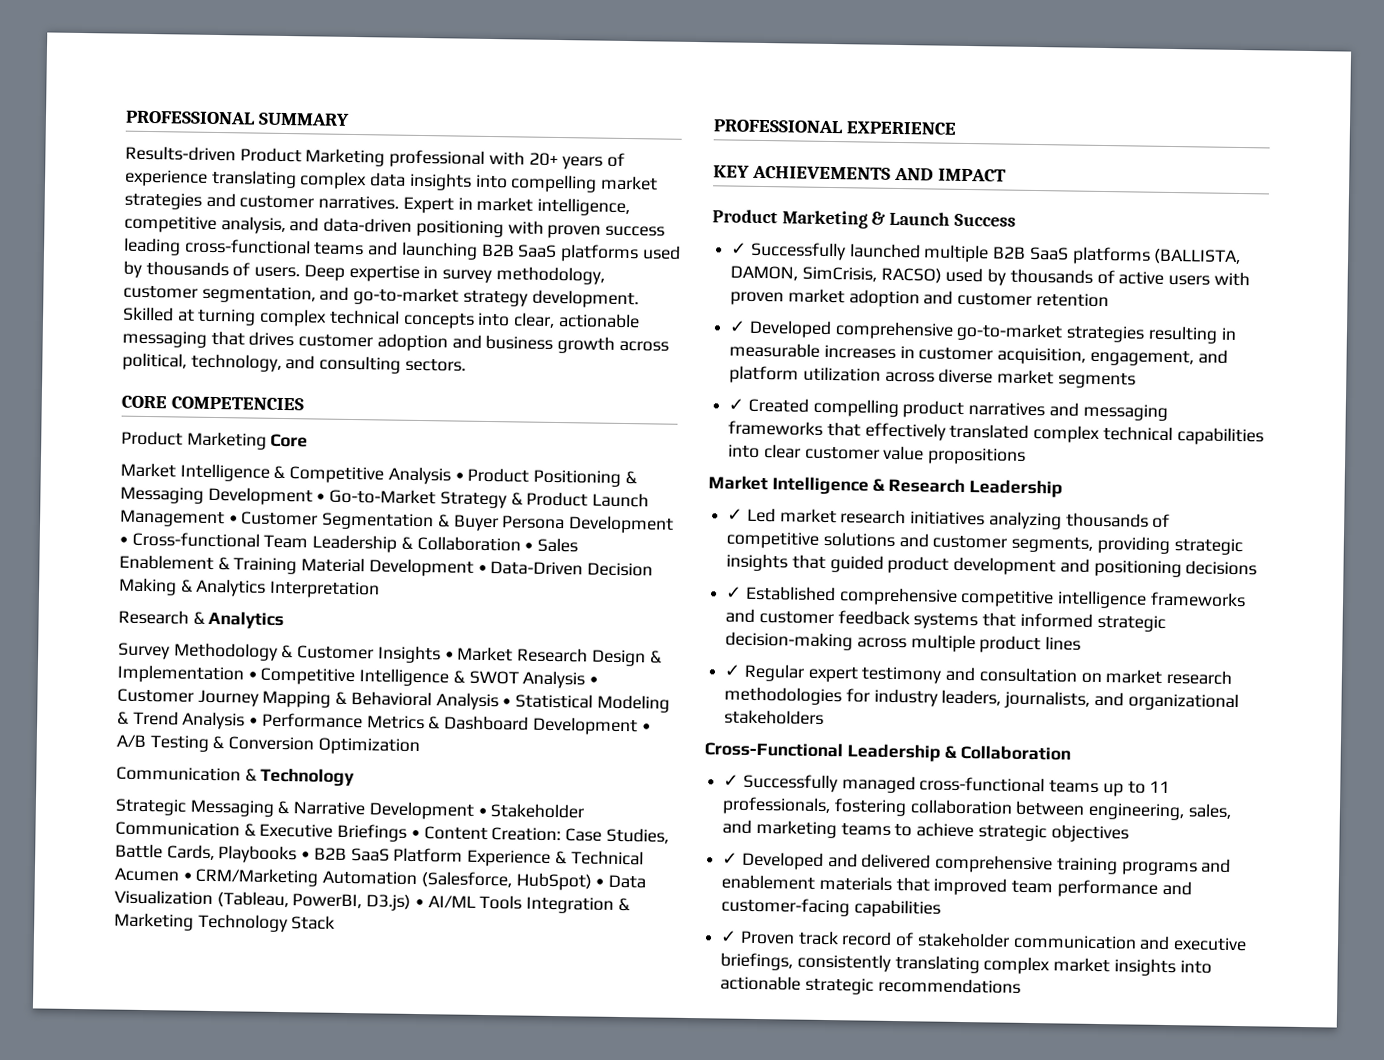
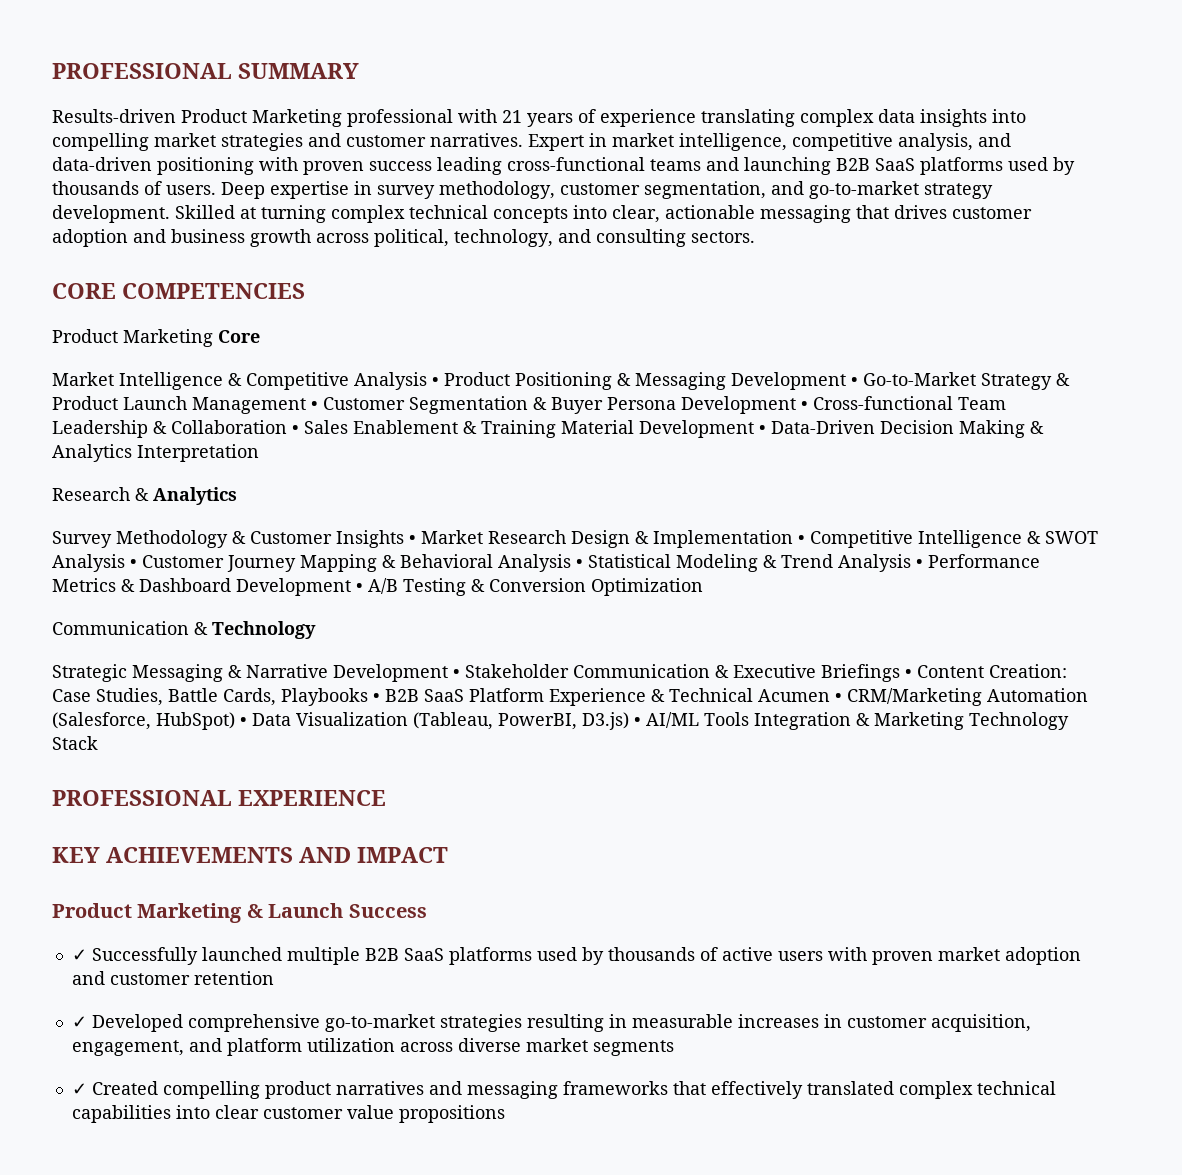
- Results-driven Product Marketing professional with 20+ years of experience translating complex data insights into compelling market strategies and customer narratives.
+ Results-driven Product Marketing professional with 21 years of experience translating complex data insights into compelling market strategies and customer narratives.
- ✓ Successfully launched multiple B2B SaaS platforms (BALLISTA, DAMON, SimCrisis, RACSO) used by thousands of active users with proven market adoption and customer retention
+ ✓ Successfully launched multiple B2B SaaS platforms used by thousands of active users with proven market adoption and customer retention
- Market Intelligence & Research Leadership
- ✓ Led market research initiatives analyzing thousands of competitive solutions and customer segments, providing strategic insights that guided product development and positioning decisions
- ✓ Established comprehensive competitive intelligence frameworks and customer feedback systems that informed strategic decision-making across multiple product lines
- ✓ Regular expert testimony and consultation on market research methodologies for industry leaders, journalists, and organizational stakeholders
- Cross-Functional Leadership & Collaboration
- ✓ Successfully managed cross-functional teams up to 11 professionals, fostering collaboration between engineering, sales, and marketing teams to achieve strategic objectives
- ✓ Developed and delivered comprehensive training programs and enablement materials that improved team performance and customer-facing capabilities
- ✓ Proven track record of stakeholder communication and executive briefings, consistently translating complex market insights into actionable strategic recommendations

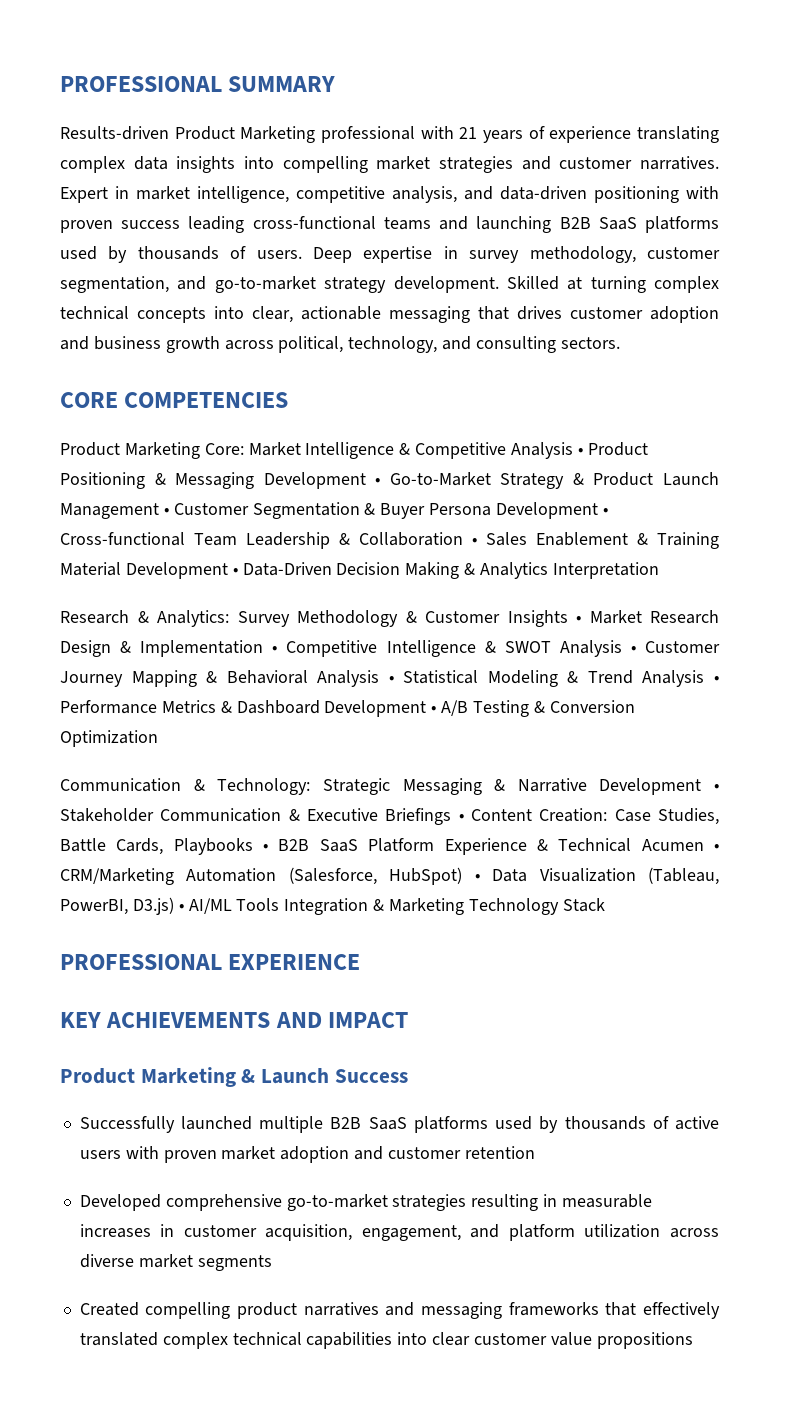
- Product Marketing Core
- Market Intelligence & Competitive Analysis • Product Positioning & Messaging Development • Go-to-Market Strategy & Product Launch Management • Customer Segmentation & Buyer Persona Development • Cross-functional Team Leadership & Collaboration • Sales Enablement & Training Material Development • Data-Driven Decision Making & Analytics Interpretation
+ Product Marketing Core: Market Intelligence & Competitive Analysis • Product Positioning & Messaging Development • Go-to-Market Strategy & Product Launch Management • Customer Segmentation & Buyer Persona Development • Cross-functional Team Leadership & Collaboration • Sales Enablement & Training Material Development • Data-Driven Decision Making & Analytics Interpretation
- Research & Analytics
- Survey Methodology & Customer Insights • Market Research Design & Implementation • Competitive Intelligence & SWOT Analysis • Customer Journey Mapping & Behavioral Analysis • Statistical Modeling & Trend Analysis • Performance Metrics & Dashboard Development • A/B Testing & Conversion Optimization
+ Research & Analytics: Survey Methodology & Customer Insights • Market Research Design & Implementation • Competitive Intelligence & SWOT Analysis • Customer Journey Mapping & Behavioral Analysis • Statistical Modeling & Trend Analysis • Performance Metrics & Dashboard Development • A/B Testing & Conversion Optimization
- Communication & Technology
- Strategic Messaging & Narrative Development • Stakeholder Communication & Executive Briefings • Content Creation: Case Studies, Battle Cards, Playbooks • B2B SaaS Platform Experience & Technical Acumen • CRM/Marketing Automation (Salesforce, HubSpot) • Data Visualization (Tableau, PowerBI, D3.js) • AI/ML Tools Integration & Marketing Technology Stack
+ Communication & Technology: Strategic Messaging & Narrative Development • Stakeholder Communication & Executive Briefings • Content Creation: Case Studies, Battle Cards, Playbooks • B2B SaaS Platform Experience & Technical Acumen • CRM/Marketing Automation (Salesforce, HubSpot) • Data Visualization (Tableau, PowerBI, D3.js) • AI/ML Tools Integration & Marketing Technology Stack
- ✓ Successfully launched multiple B2B SaaS platforms used by thousands of active users with proven market adoption and customer retention
+ Successfully launched multiple B2B SaaS platforms used by thousands of active users with proven market adoption and customer retention
- ✓ Developed comprehensive go-to-market strategies resulting in measurable increases in customer acquisition, engagement, and platform utilization across diverse market segments
+ Developed comprehensive go-to-market strategies resulting in measurable increases in customer acquisition, engagement, and platform utilization across diverse market segments
- ✓ Created compelling product narratives and messaging frameworks that effectively translated complex technical capabilities into clear customer value propositions
+ Created compelling product narratives and messaging frameworks that effectively translated complex technical capabilities into clear customer value propositions

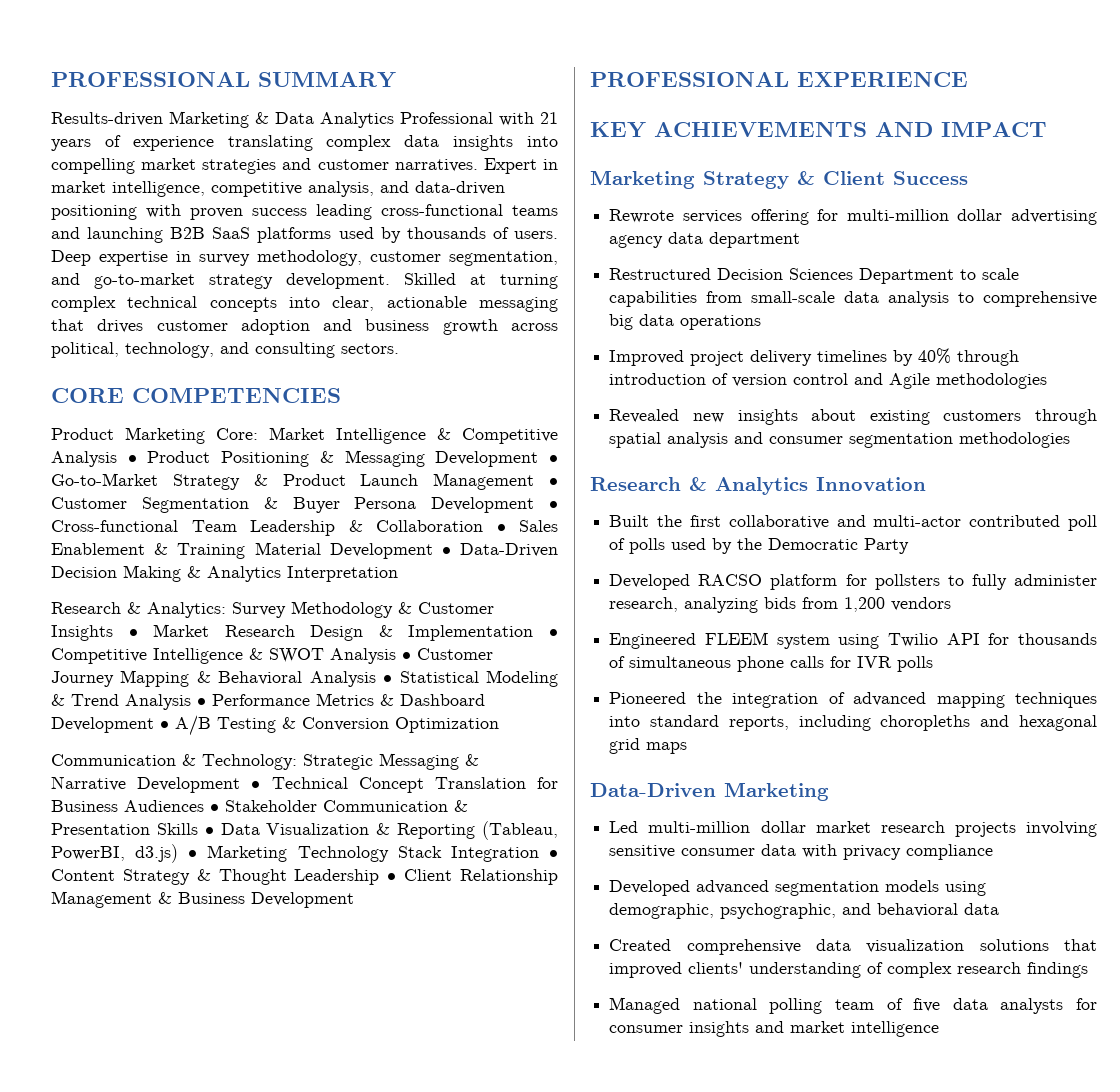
- Results-driven Product Marketing professional with 21 years of experience translating complex data insights into compelling market strategies and customer narratives.
+ Results-driven Marketing & Data Analytics Professional with 21 years of experience translating complex data insights into compelling market strategies and customer narratives.
- Communication & Technology: Strategic Messaging & Narrative Development • Stakeholder Communication & Executive Briefings • Content Creation: Case Studies, Battle Cards, Playbooks • B2B SaaS Platform Experience & Technical Acumen • CRM/Marketing Automation (Salesforce, HubSpot) • Data Visualization (Tableau, PowerBI, D3.js) • AI/ML Tools Integration & Marketing Technology Stack
+ Communication & Technology: Strategic Messaging & Narrative Development • Technical Concept Translation for Business Audiences • Stakeholder Communication & Presentation Skills • Data Visualization & Reporting (Tableau, PowerBI, d3.js) • Marketing Technology Stack Integration • Content Strategy & Thought Leadership • Client Relationship Management & Business Development
- Product Marketing & Launch Success
- Successfully launched multiple B2B SaaS platforms used by thousands of active users with proven market adoption and customer retention
- Developed comprehensive go-to-market strategies resulting in measurable increases in customer acquisition, engagement, and platform utilization across diverse market segments
- Created compelling product narratives and messaging frameworks that effectively translated complex technical capabilities into clear customer value propositions
+ Marketing Strategy & Client Success
+ Rewrote services offering for multi-million dollar advertising agency data department
+ Restructured Decision Sciences Department to scale capabilities from small-scale data analysis to comprehensive big data operations
+ Improved project delivery timelines by 40% through introduction of version control and Agile methodologies
+ Revealed new insights about existing customers through spatial analysis and consumer segmentation methodologies
+ Research & Analytics Innovation
+ Built the first collaborative and multi-actor contributed poll of polls used by the Democratic Party
+ Developed RACSO platform for pollsters to fully administer research, analyzing bids from 1,200 vendors
+ Engineered FLEEM system using Twilio API for thousands of simultaneous phone calls for IVR polls
+ Pioneered the integration of advanced mapping techniques into standard reports, including choropleths and hexagonal grid maps
+ Data-Driven Marketing
+ Led multi-million dollar market research projects involving sensitive consumer data with privacy compliance
+ Developed advanced segmentation models using demographic, psychographic, and behavioral data
+ Created comprehensive data visualization solutions that improved clients' understanding of complex research findings
+ Managed national polling team of five data analysts for consumer insights and market intelligence

